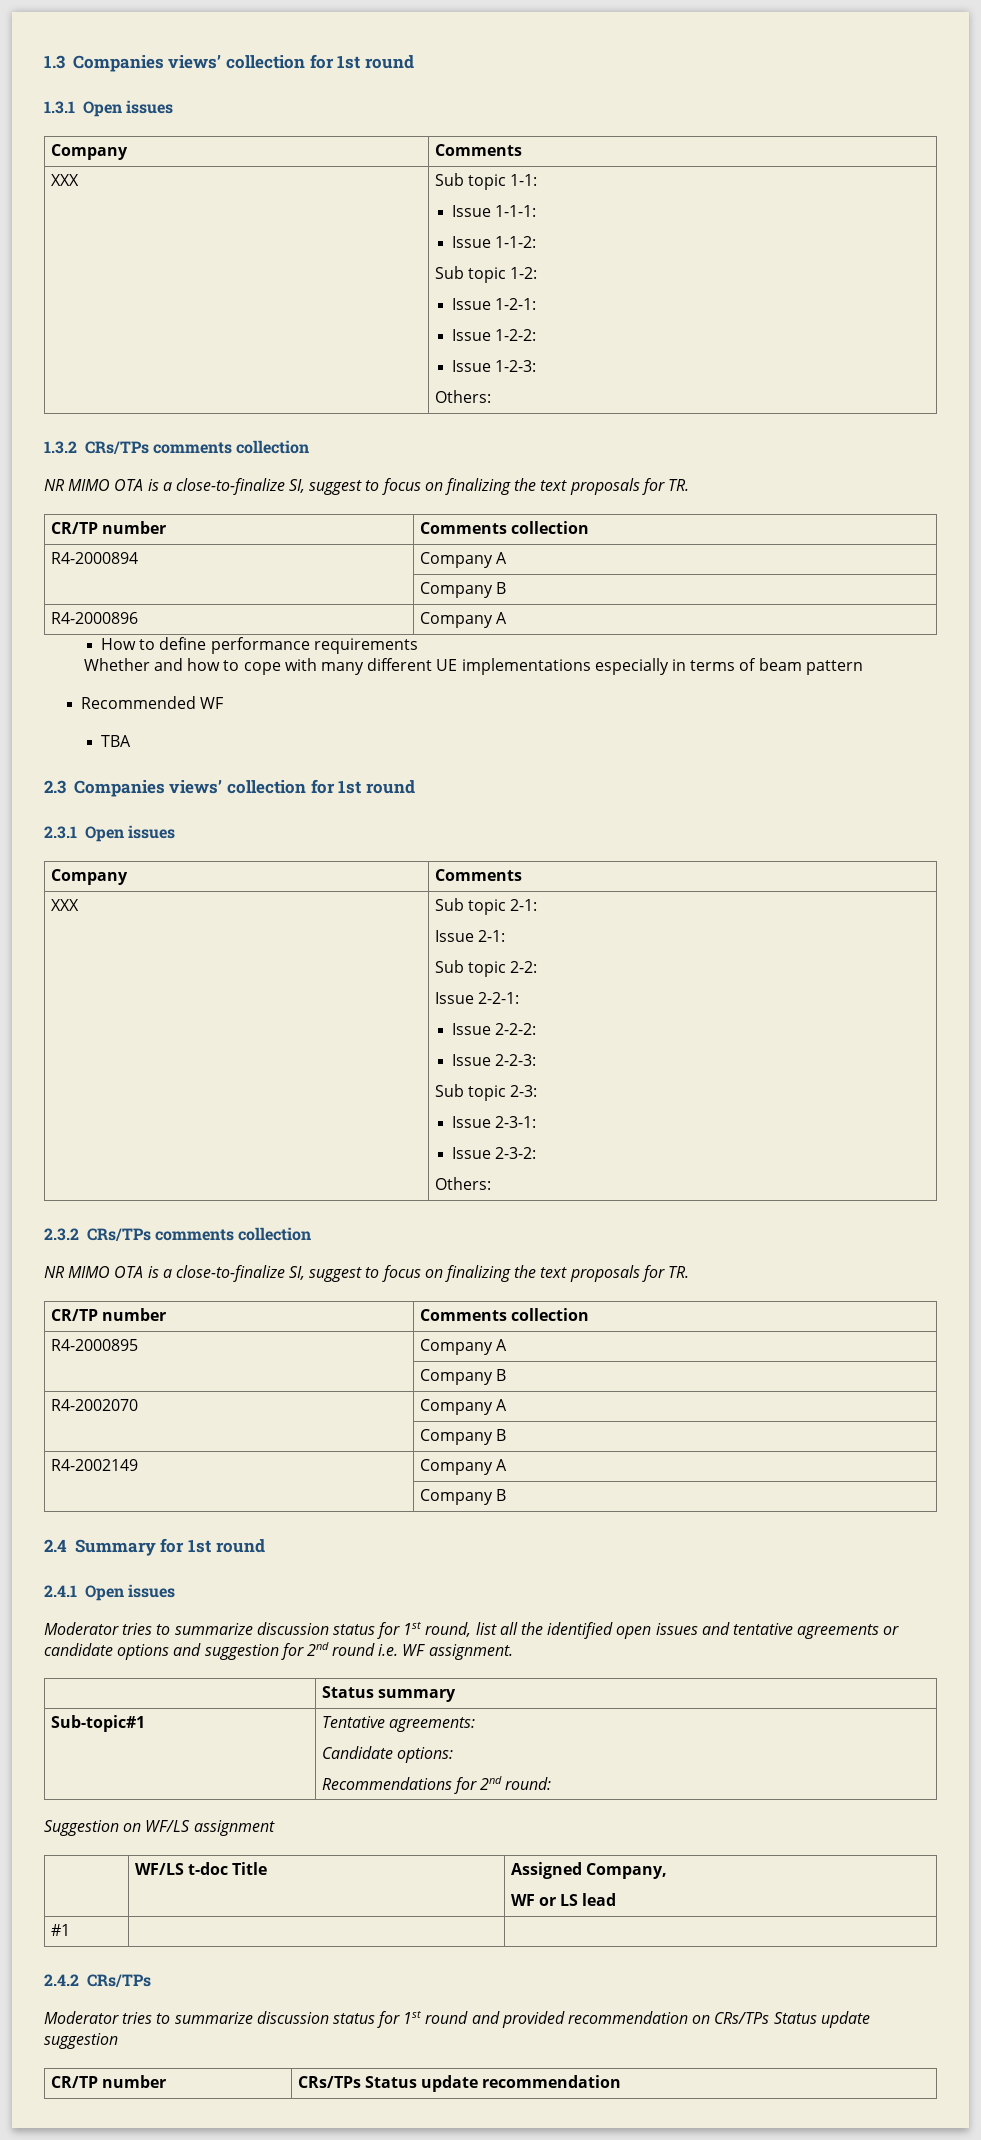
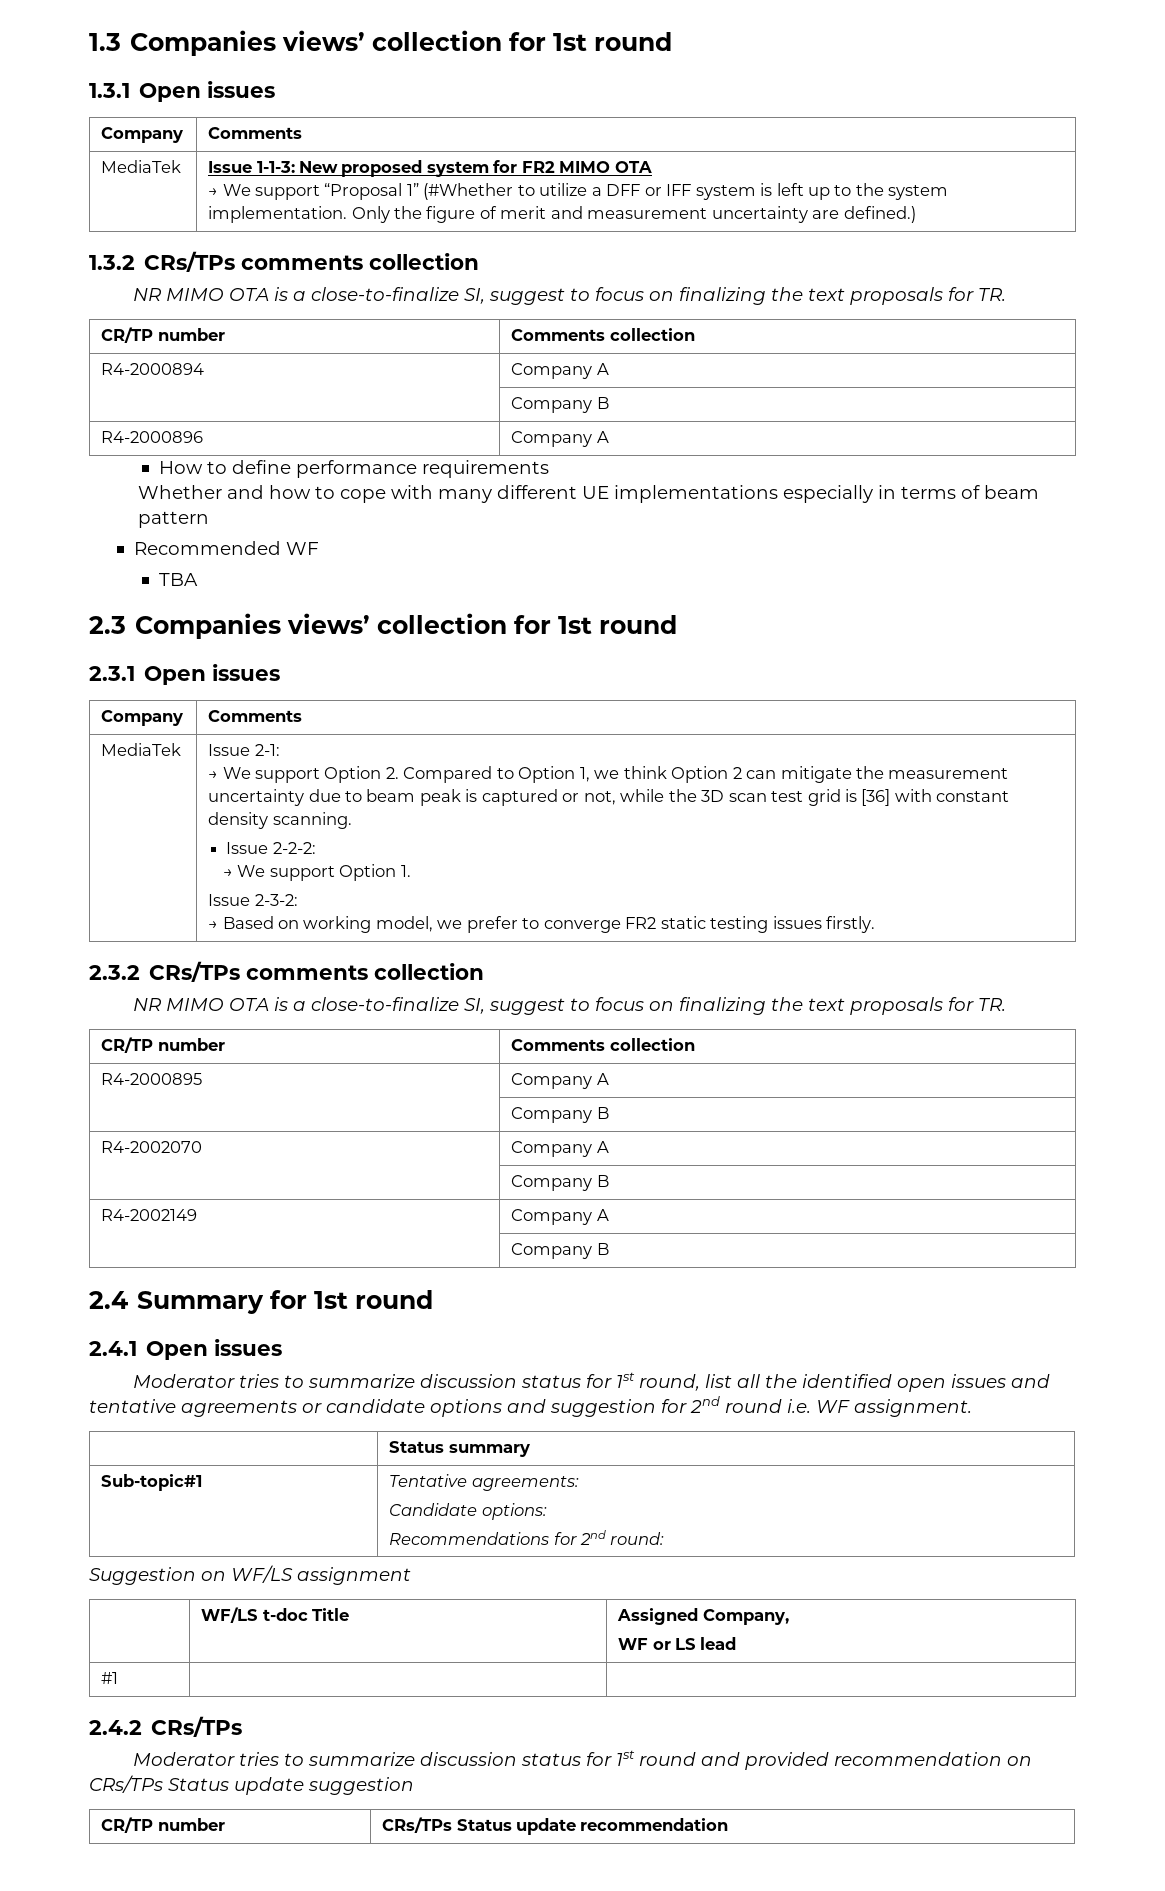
- XXX | Sub topic 1-1:
- Issue 1-1-1:
- Issue 1-1-2:
- Sub topic 1-2:
- Issue 1-2-1:
- Issue 1-2-2:
- Issue 1-2-3:
- Others:
+ MediaTek | Issue 1-1-3: New proposed system for FR2 MIMO OTA
+ → We support “Proposal 1” (#Whether to utilize a DFF or IFF system is left up to the system implementation. Only the figure of merit and measurement uncertainty are defined.)
- XXX | Sub topic 2-1:
- Issue 2-1:
- Sub topic 2-2:
- Issue 2-2-1:
+ MediaTek | Issue 2-1:
+ → We support Option 2. Compared to Option 1, we think Option 2 can mitigate the measurement uncertainty due to beam peak is captured or not, while the 3D scan test grid is [36] with constant density scanning.
  Issue 2-2-2:
- Issue 2-2-3:
- Sub topic 2-3:
- Issue 2-3-1:
+ → We support Option 1.
  Issue 2-3-2:
- Others:
+ → Based on working model, we prefer to converge FR2 static testing issues firstly.

